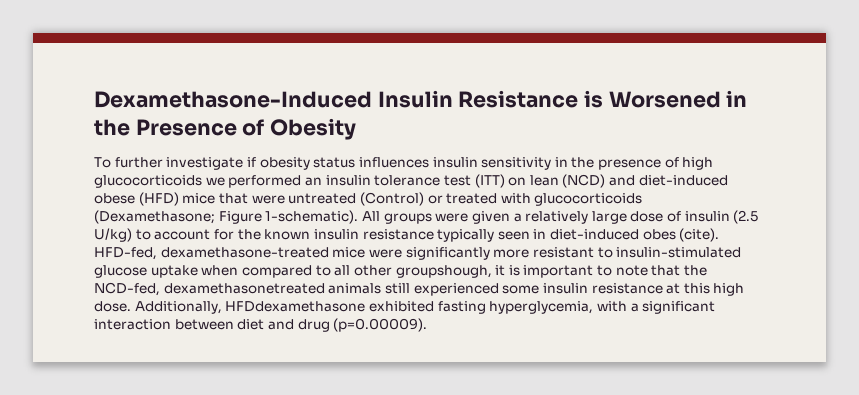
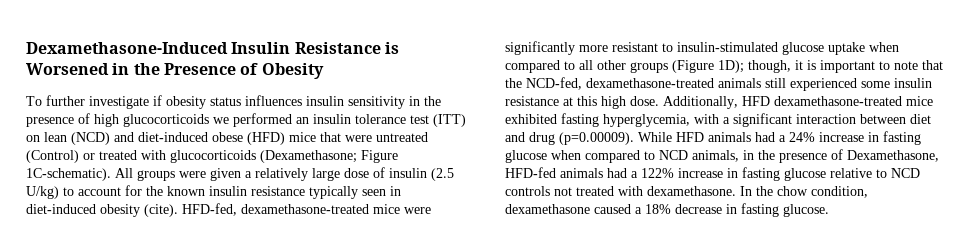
- To further investigate if obesity status influences insulin sensitivity in the presence of high glucocorticoids we performed an insulin tolerance test (ITT) on lean (NCD) and diet-induced obese (HFD) mice that were untreated (Control) or treated with glucocorticoids (Dexamethasone; Figure 1-schematic).
+ To further investigate if obesity status influences insulin sensitivity in the presence of high glucocorticoids we performed an insulin tolerance test (ITT) on lean (NCD) and diet-induced obese (HFD) mice that were untreated (Control) or treated with glucocorticoids (Dexamethasone; Figure 1C-schematic).
- All groups were given a relatively large dose of insulin (2.5 U/kg) to account for the known insulin resistance typically seen in diet-induced obes (cite).
+ All groups were given a relatively large dose of insulin (2.5 U/kg) to account for the known insulin resistance typically seen in diet-induced obesity (cite).
- HFD-fed, dexamethasone-treated mice were significantly more resistant to insulin-stimulated glucose uptake when compared to all other groupshough, it is important to note that the NCD-fed, dexamethasonetreated animals still experienced some insulin resistance at this high dose.
+ HFD-fed, dexamethasone-treated mice were significantly more resistant to insulin-stimulated glucose uptake when compared to all other groups (Figure 1D); though, it is important to note that the NCD-fed, dexamethasone-treated animals still experienced some insulin resistance at this high dose.
- Additionally, HFDdexamethasone exhibited fasting hyperglycemia, with a significant interaction between diet and drug (p=0.00009).
+ Additionally, HFD dexamethasone-treated mice exhibited fasting hyperglycemia, with a significant interaction between diet and drug (p=0.00009). While HFD animals had a 24% increase in fasting glucose when compared to NCD animals, in the presence of Dexamethasone, HFD-fed animals had a 122% increase in fasting glucose relative to NCD controls not treated with dexamethasone. In the chow condition, dexamethasone caused a 18% decrease in fasting glucose.

